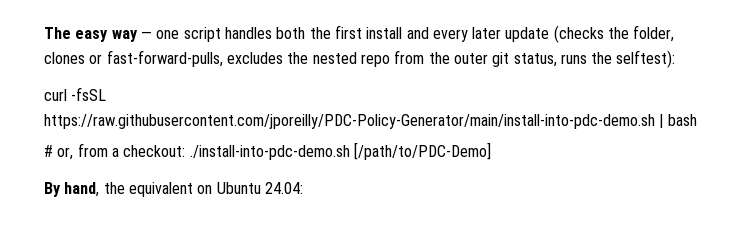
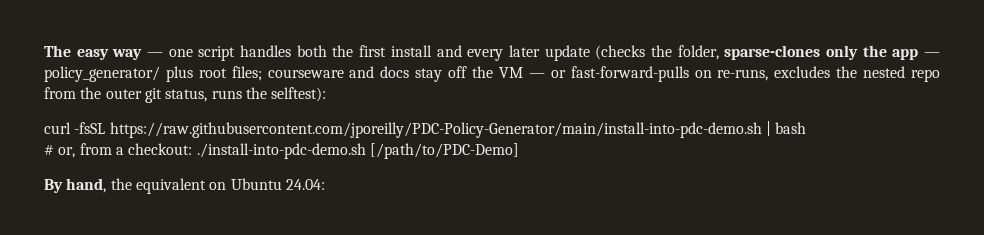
- The easy way — one script handles both the first install and every later update (checks the folder, clones or fast-forward-pulls, excludes the nested repo from the outer git status, runs the selftest):
+ The easy way — one script handles both the first install and every later update (checks the folder, sparse-clones only the app — policy_generator/ plus root files; courseware and docs stay off the VM — or fast-forward-pulls on re-runs, excludes the nested repo from the outer git status, runs the selftest):

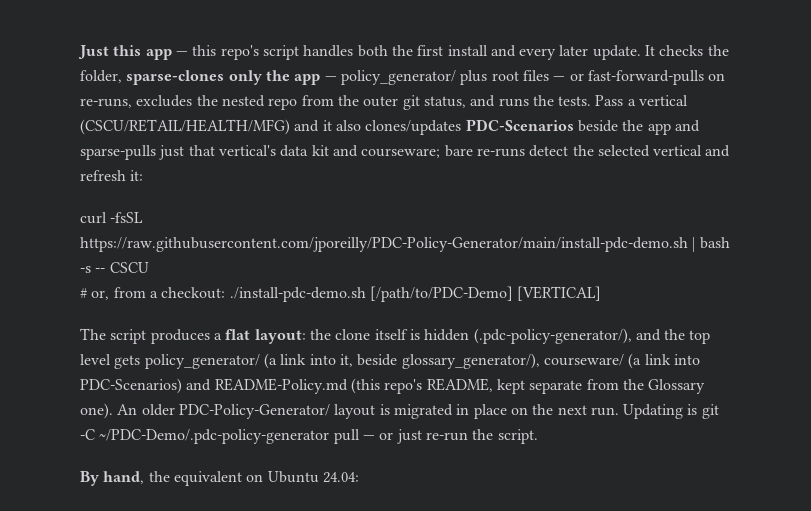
- The easy way — one script handles both the first install and every later update (checks the folder, sparse-clones only the app — policy_generator/ plus root files; courseware and docs stay off the VM — or fast-forward-pulls on re-runs, excludes the nested repo from the outer git status, runs the selftest):
+ Just this app — this repo's script handles both the first install and every later update. It checks the folder, sparse-clones only the app — policy_generator/ plus root files — or fast-forward-pulls on re-runs, excludes the nested repo from the outer git status, and runs the tests. Pass a vertical (CSCU/RETAIL/HEALTH/MFG) and it also clones/updates PDC-Scenarios beside the app and sparse-pulls just that vertical's data kit and courseware; bare re-runs detect the selected vertical and refresh it:
- curl -fsSL https://raw.githubusercontent.com/jporeilly/PDC-Policy-Generator/main/install-into-pdc-demo.sh | bash
+ curl -fsSL https://raw.githubusercontent.com/jporeilly/PDC-Policy-Generator/main/install-pdc-demo.sh | bash -s -- CSCU
- # or, from a checkout: ./install-into-pdc-demo.sh [/path/to/PDC-Demo]
+ # or, from a checkout: ./install-pdc-demo.sh [/path/to/PDC-Demo] [VERTICAL]
+ The script produces a flat layout: the clone itself is hidden (.pdc-policy-generator/), and the top level gets policy_generator/ (a link into it, beside glossary_generator/), courseware/ (a link into PDC-Scenarios) and README-Policy.md (this repo's README, kept separate from the Glossary one). An older PDC-Policy-Generator/ layout is migrated in place on the next run. Updating is git -C ~/PDC-Demo/.pdc-policy-generator pull — or just re-run the script.

